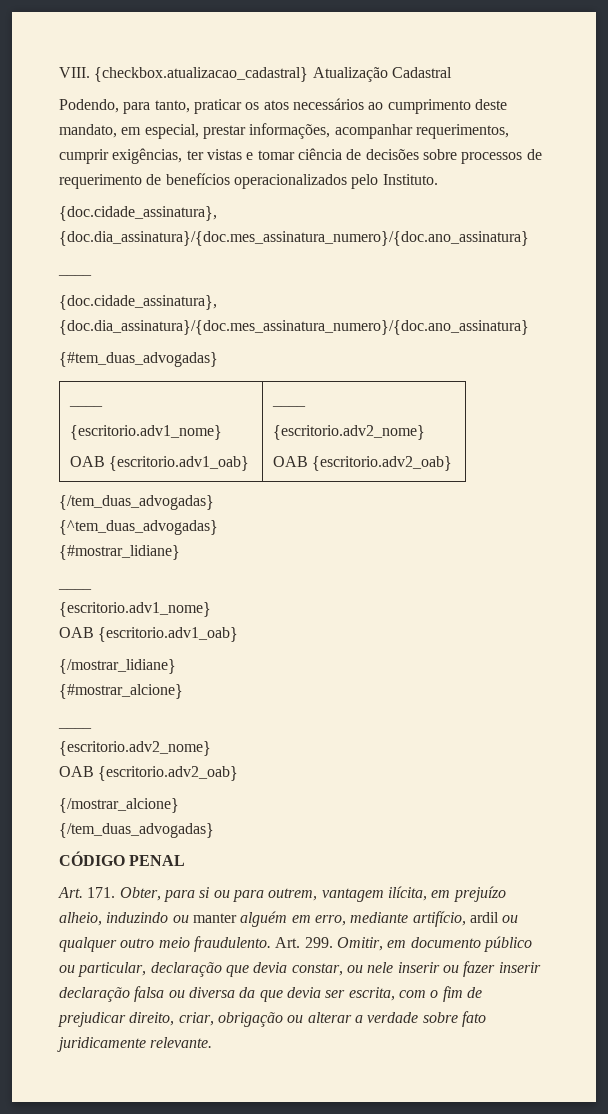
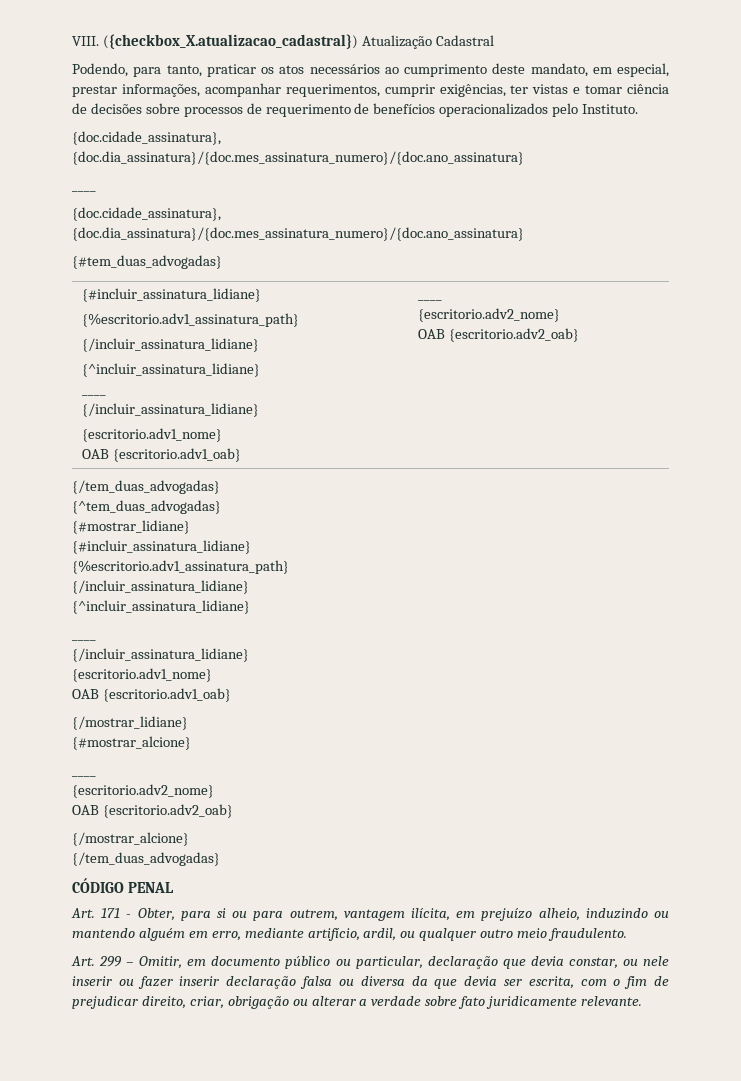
- {checkbox.atualizacao_cadastral} Atualização Cadastral
+ ({checkbox_X.atualizacao_cadastral}) Atualização Cadastral
  {#tem_duas_advogadas}
+ {#incluir_assinatura_lidiane}
+ {%escritorio.adv1_assinatura_path}
+ {/incluir_assinatura_lidiane}
+ {^incluir_assinatura_lidiane}
  ____
+ {/incluir_assinatura_lidiane}
  {#mostrar_lidiane}
+ {#incluir_assinatura_lidiane}
+ {%escritorio.adv1_assinatura_path}
+ {/incluir_assinatura_lidiane}
+ {^incluir_assinatura_lidiane}
  ____
+ {/incluir_assinatura_lidiane}
- Art. 171. Obter, para si ou para outrem, vantagem ilícita, em prejuízo alheio, induzindo ou manter alguém em erro, mediante artifício, ardil ou qualquer outro meio fraudulento. Art. 299. Omitir, em documento público ou particular, declaração que devia constar, ou nele inserir ou fazer inserir declaração falsa ou diversa da que devia ser escrita, com o fim de prejudicar direito, criar, obrigação ou alterar a verdade sobre fato juridicamente relevante.
+ Art. 171 - Obter, para si ou para outrem, vantagem ilícita, em prejuízo alheio, induzindo ou mantendo alguém em erro, mediante artifício, ardil, ou qualquer outro meio fraudulento.
+ Art. 299 – Omitir, em documento público ou particular, declaração que devia constar, ou nele inserir ou fazer inserir declaração falsa ou diversa da que devia ser escrita, com o fim de prejudicar direito, criar, obrigação ou alterar a verdade sobre fato juridicamente relevante.

